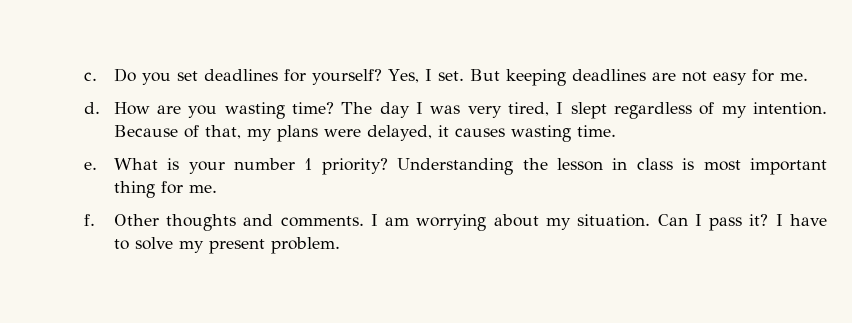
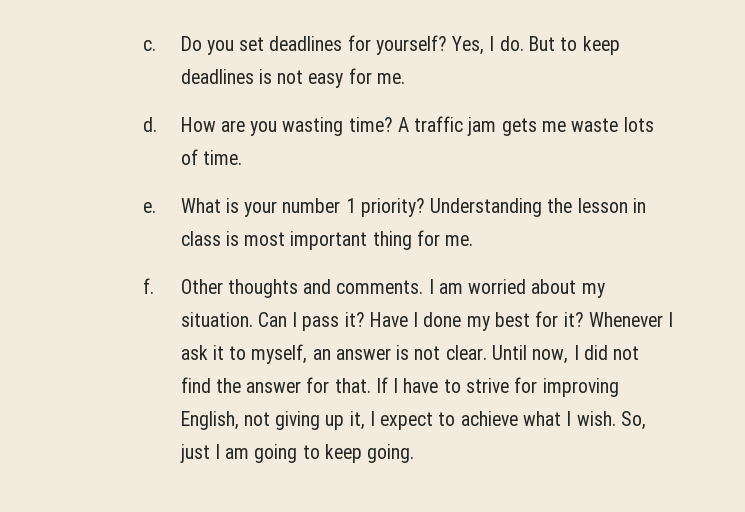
- Yes, I set. But keeping deadlines are not easy for me.
+ Yes, I do. But to keep deadlines is not easy for me.
- The day I was very tired, I slept regardless of my intention. Because of that, my plans were delayed, it causes wasting time.
+ A traffic jam gets me waste lots of time.
- I am worrying about my situation.
+ I am worried about my situation.
- I have to solve my present problem.
+ Have I done my best for it? Whenever I ask it to myself, an answer is not clear. Until now, I did not find the answer for that. If I have to strive for improving English, not giving up it, I expect to achieve what I wish. So, just I am going to keep going.

